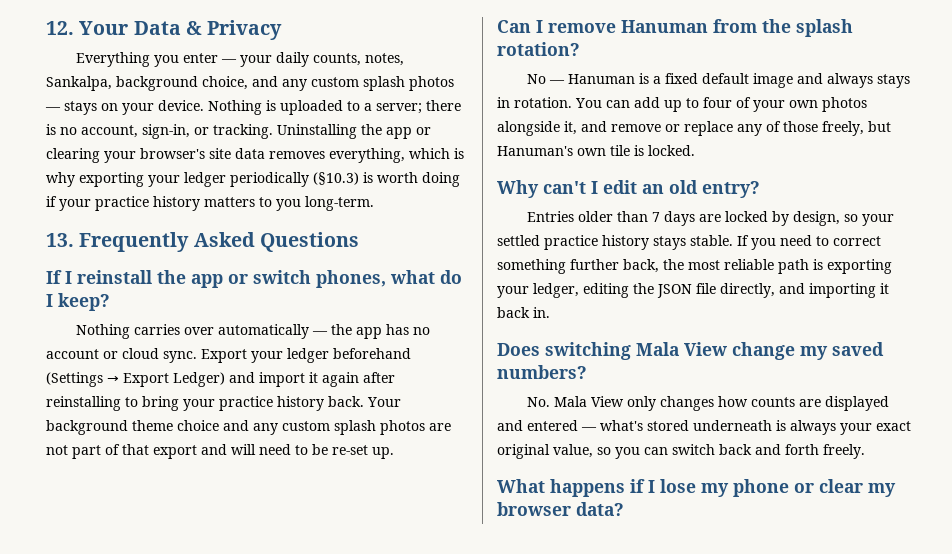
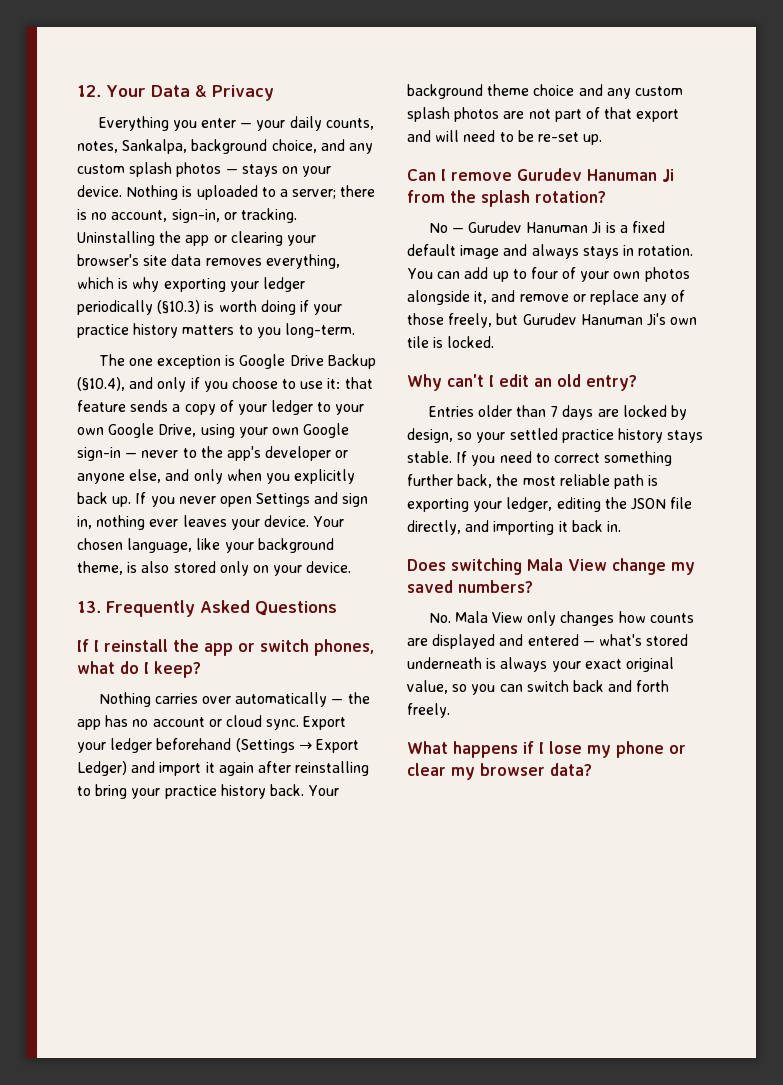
+ The one exception is Google Drive Backup (§10.4), and only if you choose to use it: that feature sends a copy of your ledger to your own Google Drive, using your own Google sign-in — never to the app's developer or anyone else, and only when you explicitly back up. If you never open Settings and sign in, nothing ever leaves your device. Your chosen language, like your background theme, is also stored only on your device.
- Can I remove Hanuman from the splash rotation?
+ Can I remove Gurudev Hanuman Ji from the splash rotation?
- No — Hanuman is a fixed default image and always stays in rotation.
+ No — Gurudev Hanuman Ji is a fixed default image and always stays in rotation.
- You can add up to four of your own photos alongside it, and remove or replace any of those freely, but Hanuman's own tile is locked.
+ You can add up to four of your own photos alongside it, and remove or replace any of those freely, but Gurudev Hanuman Ji's own tile is locked.

